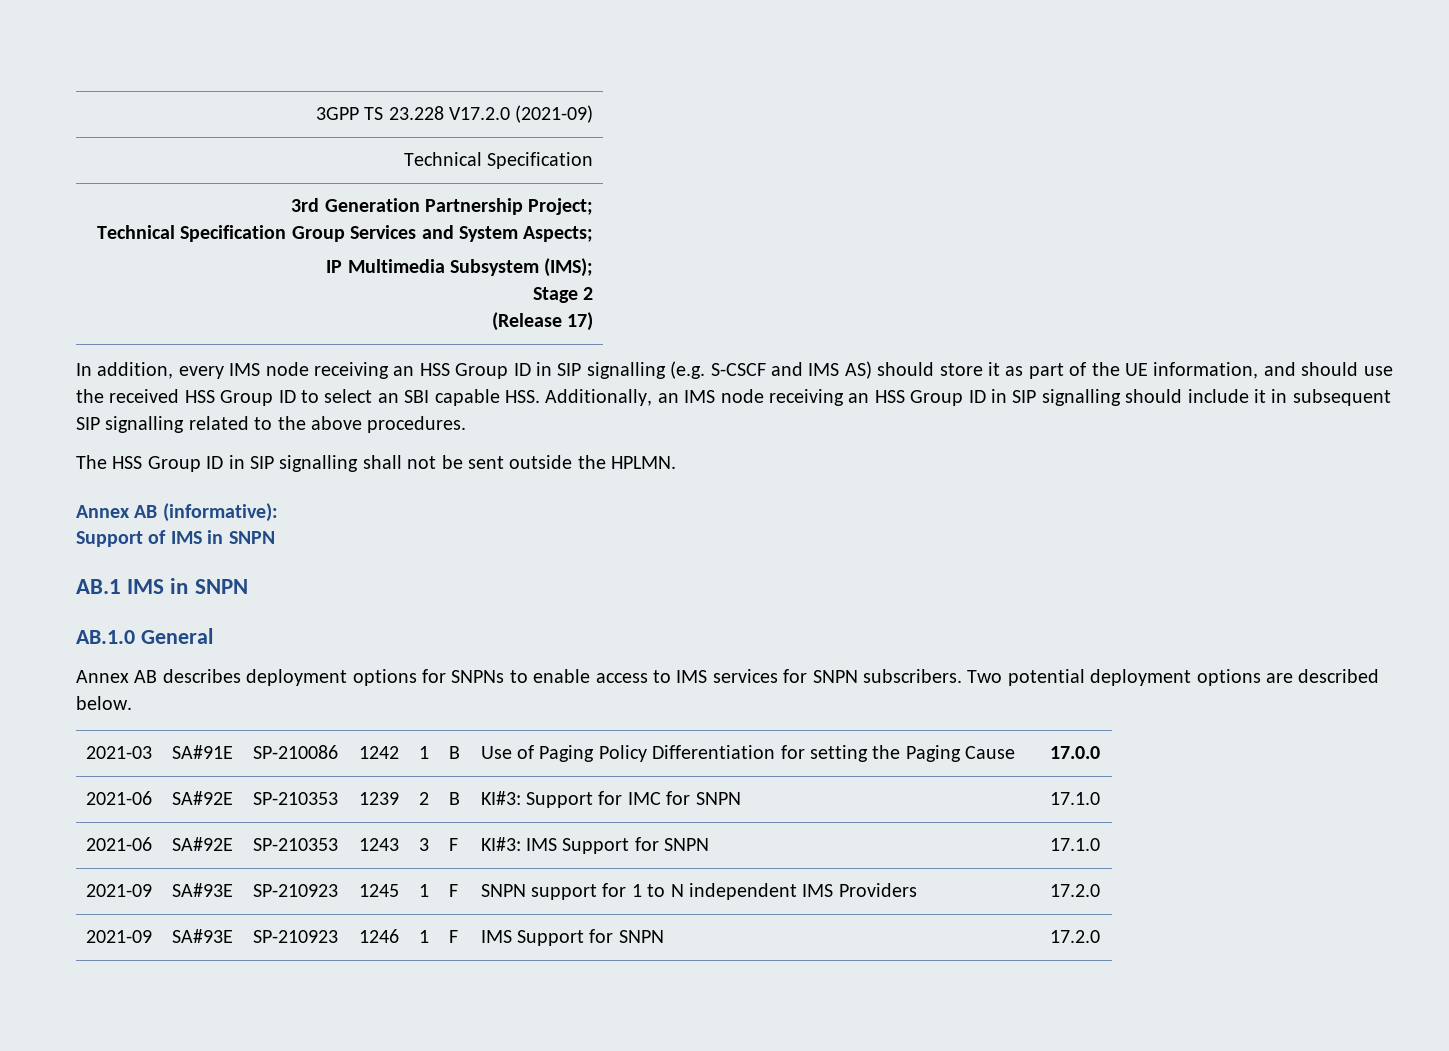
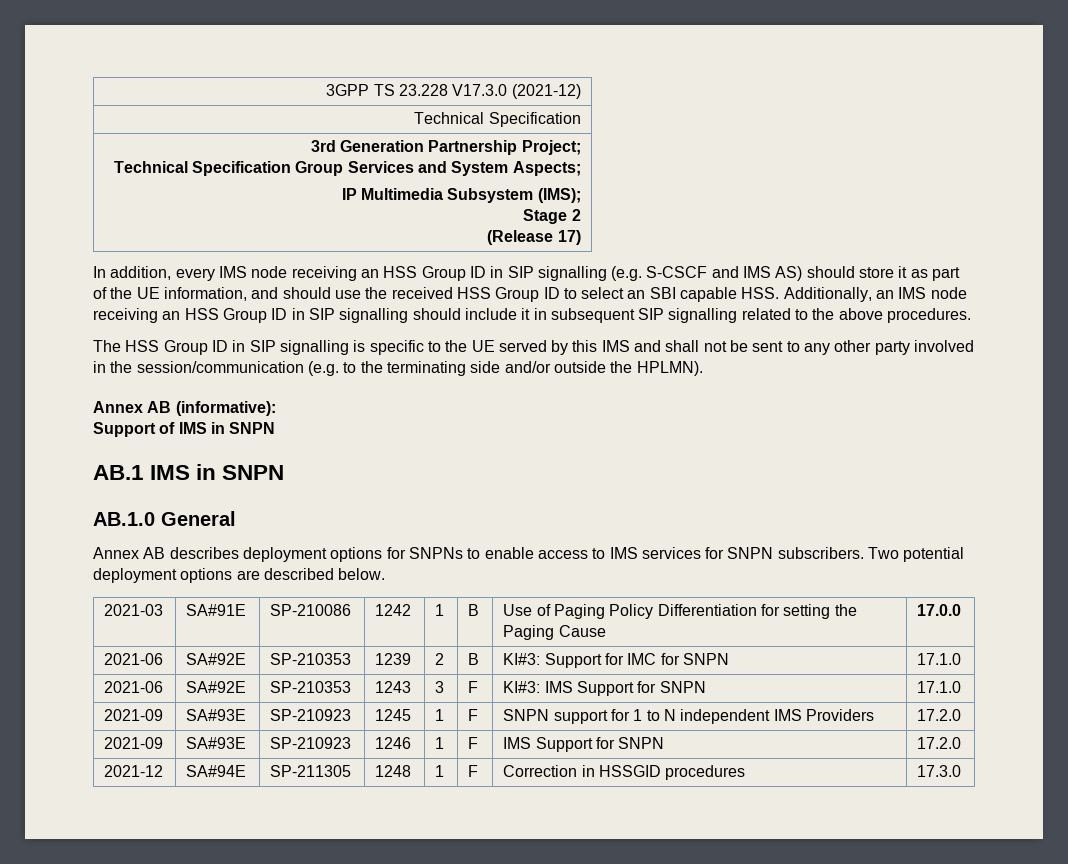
- 3GPP TS 23.228 V17.2.0 (2021-09)
+ 3GPP TS 23.228 V17.3.0 (2021-12)
- The HSS Group ID in SIP signalling shall not be sent outside the HPLMN.
+ The HSS Group ID in SIP signalling is specific to the UE served by this IMS and shall not be sent to any other party involved in the session/communication (e.g. to the terminating side and/or outside the HPLMN).
+ 2021-12 | SA#94E | SP-211305 | 1248 | 1 | F | Correction in HSSGID procedures | 17.3.0

